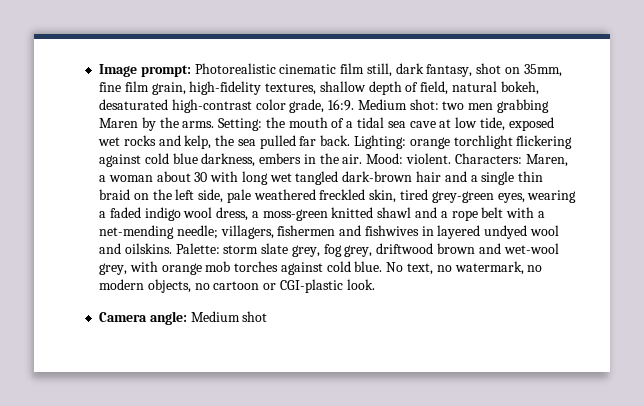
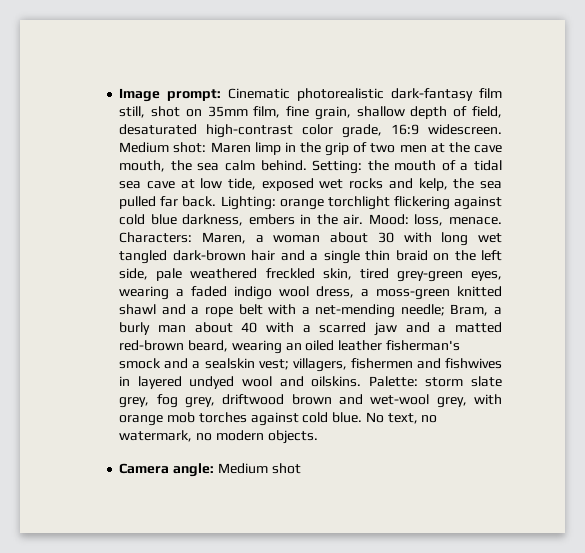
- Image prompt: Photorealistic cinematic film still, dark fantasy, shot on 35mm, fine film grain, high-fidelity textures, shallow depth of field, natural bokeh, desaturated high-contrast color grade, 16:9. Medium shot: two men grabbing Maren by the arms.
+ Image prompt: Cinematic photorealistic dark-fantasy film still, shot on 35mm film, fine grain, shallow depth of field, desaturated high-contrast color grade, 16:9 widescreen. Medium shot: Maren limp in the grip of two men at the cave mouth, the sea calm behind.
- Mood: violent.
+ Mood: loss, menace.
- Characters: Maren, a woman about 30 with long wet tangled dark-brown hair and a single thin braid on the left side, pale weathered freckled skin, tired grey-green eyes, wearing a faded indigo wool dress, a moss-green knitted shawl and a rope belt with a net-mending needle; villagers, fishermen and fishwives in layered undyed wool and oilskins.
+ Characters: Maren, a woman about 30 with long wet tangled dark-brown hair and a single thin braid on the left side, pale weathered freckled skin, tired grey-green eyes, wearing a faded indigo wool dress, a moss-green knitted shawl and a rope belt with a net-mending needle; Bram, a burly man about 40 with a scarred jaw and a matted red-brown beard, wearing an oiled leather fisherman's smock and a sealskin vest; villagers, fishermen and fishwives in layered undyed wool and oilskins.
- No text, no watermark, no modern objects, no cartoon or CGI-plastic look.
+ No text, no watermark, no modern objects.

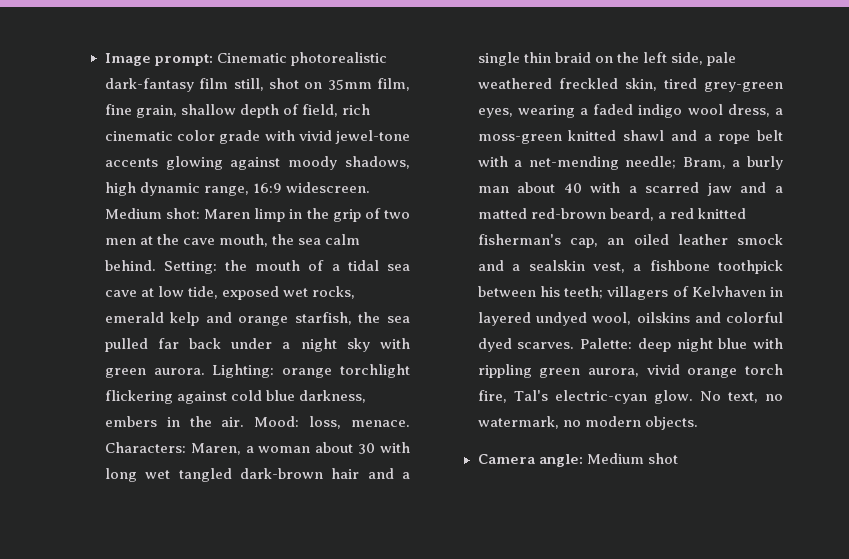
- Image prompt: Cinematic photorealistic dark-fantasy film still, shot on 35mm film, fine grain, shallow depth of field, desaturated high-contrast color grade, 16:9 widescreen.
+ Image prompt: Cinematic photorealistic dark-fantasy film still, shot on 35mm film, fine grain, shallow depth of field, rich cinematic color grade with vivid jewel-tone accents glowing against moody shadows, high dynamic range, 16:9 widescreen.
- Setting: the mouth of a tidal sea cave at low tide, exposed wet rocks and kelp, the sea pulled far back.
+ Setting: the mouth of a tidal sea cave at low tide, exposed wet rocks, emerald kelp and orange starfish, the sea pulled far back under a night sky with green aurora.
- Bram, a burly man about 40 with a scarred jaw and a matted red-brown beard, wearing an oiled leather fisherman's smock and a sealskin vest; villagers, fishermen and fishwives in layered undyed wool and oilskins. Palette: storm slate grey, fog grey, driftwood brown and wet-wool grey, with orange mob torches against cold blue.
+ Bram, a burly man about 40 with a scarred jaw and a matted red-brown beard, a red knitted fisherman's cap, an oiled leather smock and a sealskin vest, a fishbone toothpick between his teeth; villagers of Kelvhaven in layered undyed wool, oilskins and colorful dyed scarves. Palette: deep night blue with rippling green aurora, vivid orange torch fire, Tal's electric-cyan glow.

